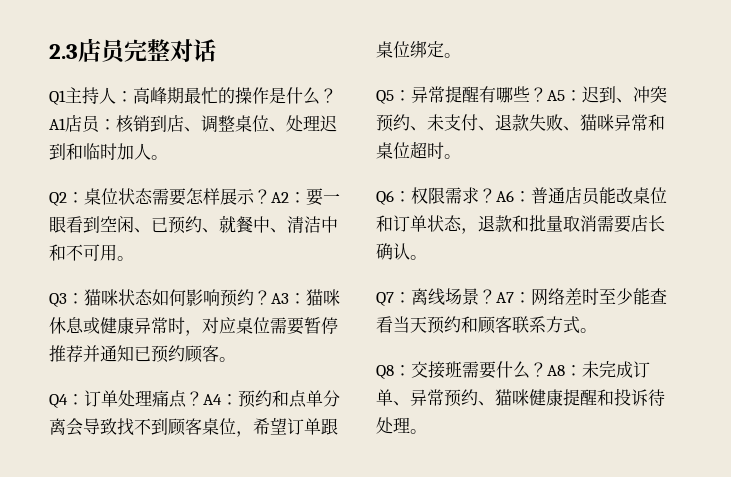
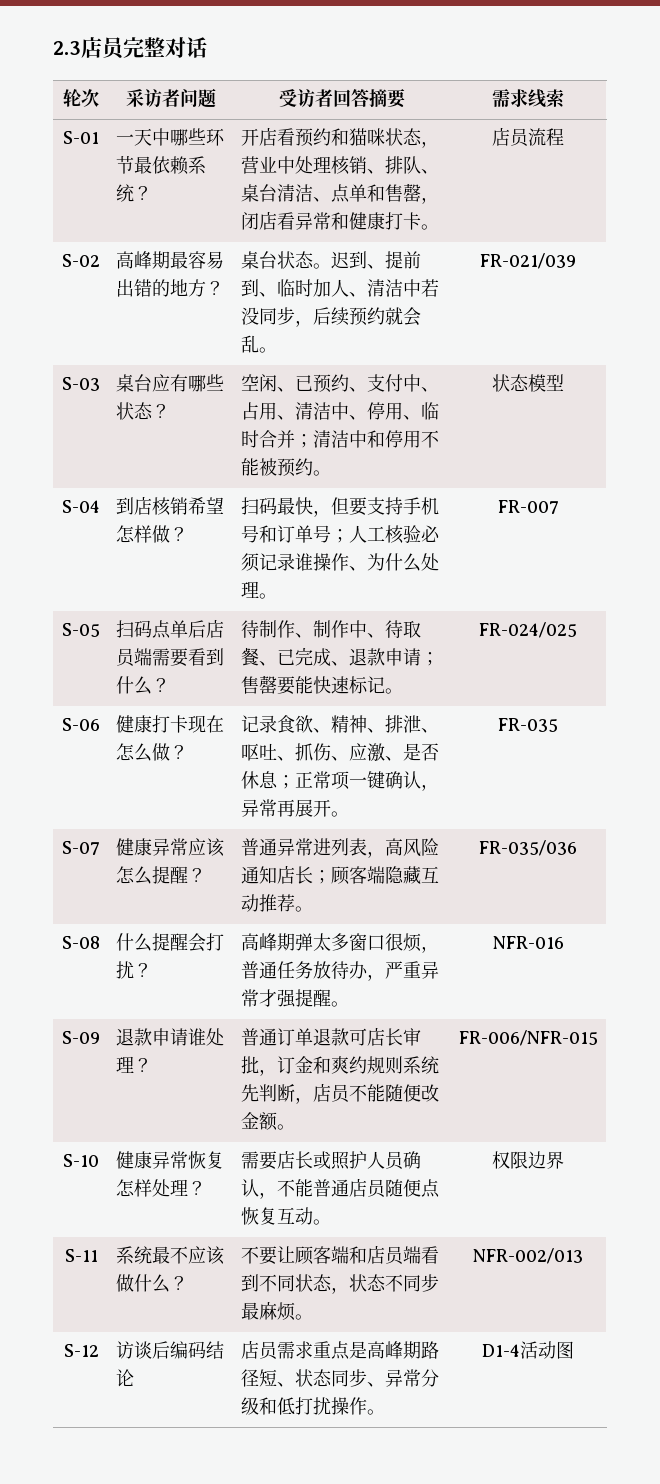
- Q1主持人：高峰期最忙的操作是什么？A1店员：核销到店、调整桌位、处理迟到和临时加人。
- Q2：桌位状态需要怎样展示？A2：要一眼看到空闲、已预约、就餐中、清洁中和不可用。
- Q3：猫咪状态如何影响预约？A3：猫咪休息或健康异常时，对应桌位需要暂停推荐并通知已预约顾客。
- Q4：订单处理痛点？A4：预约和点单分离会导致找不到顾客桌位，希望订单跟桌位绑定。
- Q5：异常提醒有哪些？A5：迟到、冲突预约、未支付、退款失败、猫咪异常和桌位超时。
- Q6：权限需求？A6：普通店员能改桌位和订单状态，退款和批量取消需要店长确认。
- Q7：离线场景？A7：网络差时至少能查看当天预约和顾客联系方式。
- Q8：交接班需要什么？A8：未完成订单、异常预约、猫咪健康提醒和投诉待处理。
+ 轮次 | 采访者问题 | 受访者回答摘要 | 需求线索
+ S-01 | 一天中哪些环节最依赖系统？ | 开店看预约和猫咪状态，营业中处理核销、排队、桌台清洁、点单和售罄，闭店看异常和健康打卡。 | 店员流程
+ S-02 | 高峰期最容易出错的地方？ | 桌台状态。迟到、提前到、临时加人、清洁中若没同步，后续预约就会乱。 | FR-021/039
+ S-03 | 桌台应有哪些状态？ | 空闲、已预约、支付中、占用、清洁中、停用、临时合并；清洁中和停用不能被预约。 | 状态模型
+ S-04 | 到店核销希望怎样做？ | 扫码最快，但要支持手机号和订单号；人工核验必须记录谁操作、为什么处理。 | FR-007
+ S-05 | 扫码点单后店员端需要看到什么？ | 待制作、制作中、待取餐、已完成、退款申请；售罄要能快速标记。 | FR-024/025
+ S-06 | 健康打卡现在怎么做？ | 记录食欲、精神、排泄、呕吐、抓伤、应激、是否休息；正常项一键确认，异常再展开。 | FR-035
+ S-07 | 健康异常应该怎么提醒？ | 普通异常进列表，高风险通知店长；顾客端隐藏互动推荐。 | FR-035/036
+ S-08 | 什么提醒会打扰？ | 高峰期弹太多窗口很烦，普通任务放待办，严重异常才强提醒。 | NFR-016
+ S-09 | 退款申请谁处理？ | 普通订单退款可店长审批，订金和爽约规则系统先判断，店员不能随便改金额。 | FR-006/NFR-015
+ S-10 | 健康异常恢复怎样处理？ | 需要店长或照护人员确认，不能普通店员随便点恢复互动。 | 权限边界
+ S-11 | 系统最不应该做什么？ | 不要让顾客端和店员端看到不同状态，状态不同步最麻烦。 | NFR-002/013
+ S-12 | 访谈后编码结论 | 店员需求重点是高峰期路径短、状态同步、异常分级和低打扰操作。 | D1-4活动图

